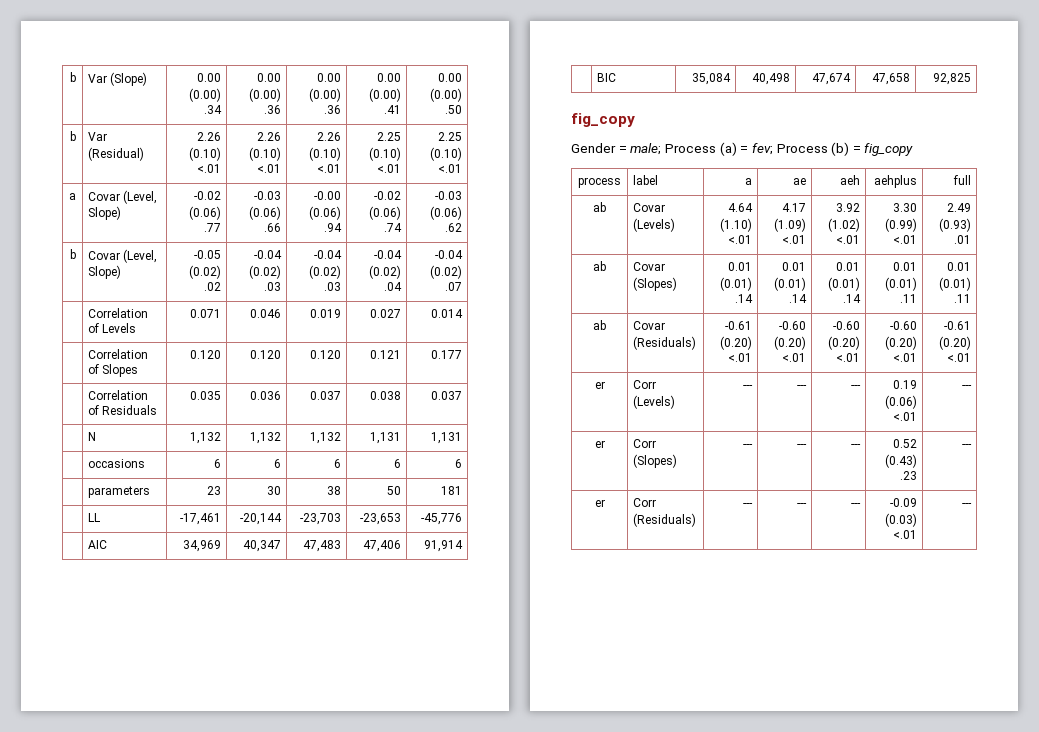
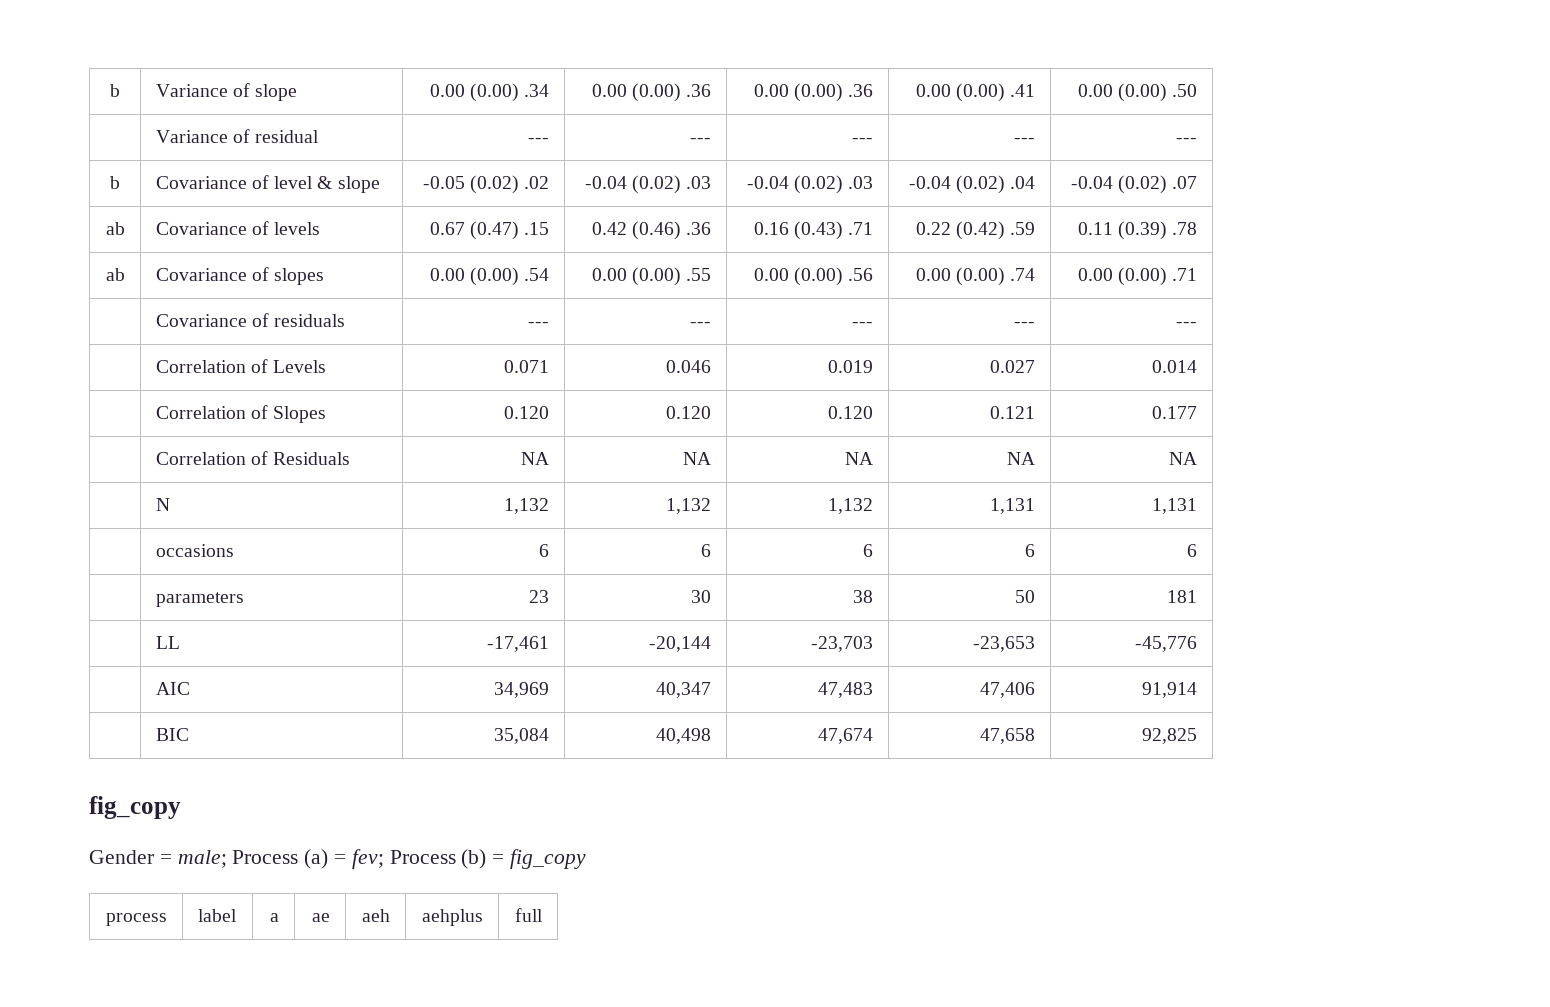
- b | Var (Slope) | 0.00 (0.00) .34 | 0.00 (0.00) .36 | 0.00 (0.00) .36 | 0.00 (0.00) .41 | 0.00 (0.00) .50
+ b | Variance of slope | 0.00 (0.00) .34 | 0.00 (0.00) .36 | 0.00 (0.00) .36 | 0.00 (0.00) .41 | 0.00 (0.00) .50
- b | Var (Residual) | 2.26 (0.10) <.01 | 2.26 (0.10) <.01 | 2.26 (0.10) <.01 | 2.25 (0.10) <.01 | 2.25 (0.10) <.01
- a | Covar (Level, Slope) | -0.02 (0.06) .77 | -0.03 (0.06) .66 | -0.00 (0.06) .94 | -0.02 (0.06) .74 | -0.03 (0.06) .62
- b | Covar (Level, Slope) | -0.05 (0.02) .02 | -0.04 (0.02) .03 | -0.04 (0.02) .03 | -0.04 (0.02) .04 | -0.04 (0.02) .07
+ | Variance of residual | --- | --- | --- | --- | ---
+ b | Covariance of level & slope | -0.05 (0.02) .02 | -0.04 (0.02) .03 | -0.04 (0.02) .03 | -0.04 (0.02) .04 | -0.04 (0.02) .07
+ ab | Covariance of levels | 0.67 (0.47) .15 | 0.42 (0.46) .36 | 0.16 (0.43) .71 | 0.22 (0.42) .59 | 0.11 (0.39) .78
+ ab | Covariance of slopes | 0.00 (0.00) .54 | 0.00 (0.00) .55 | 0.00 (0.00) .56 | 0.00 (0.00) .74 | 0.00 (0.00) .71
+ | Covariance of residuals | --- | --- | --- | --- | ---
- | Correlation of Residuals | 0.035 | 0.036 | 0.037 | 0.038 | 0.037
+ | Correlation of Residuals | NA | NA | NA | NA | NA
- ab | Covar (Levels) | 4.64 (1.10) <.01 | 4.17 (1.09) <.01 | 3.92 (1.02) <.01 | 3.30 (0.99) <.01 | 2.49 (0.93) .01
- ab | Covar (Slopes) | 0.01 (0.01) .14 | 0.01 (0.01) .14 | 0.01 (0.01) .14 | 0.01 (0.01) .11 | 0.01 (0.01) .11
- ab | Covar (Residuals) | -0.61 (0.20) <.01 | -0.60 (0.20) <.01 | -0.60 (0.20) <.01 | -0.60 (0.20) <.01 | -0.61 (0.20) <.01
- er | Corr (Levels) | --- | --- | --- | 0.19 (0.06) <.01 | ---
- er | Corr (Slopes) | --- | --- | --- | 0.52 (0.43) .23 | ---
- er | Corr (Residuals) | --- | --- | --- | -0.09 (0.03) <.01 | ---

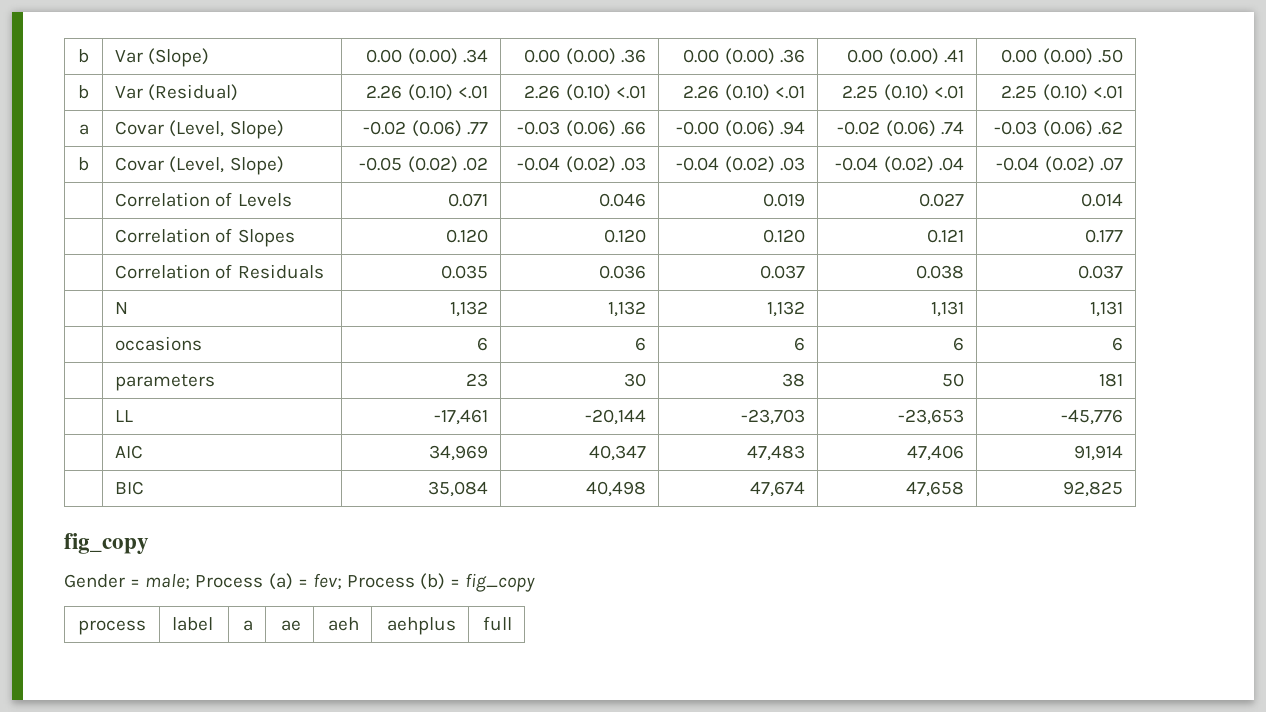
- b | Variance of slope | 0.00 (0.00) .34 | 0.00 (0.00) .36 | 0.00 (0.00) .36 | 0.00 (0.00) .41 | 0.00 (0.00) .50
+ b | Var (Slope) | 0.00 (0.00) .34 | 0.00 (0.00) .36 | 0.00 (0.00) .36 | 0.00 (0.00) .41 | 0.00 (0.00) .50
- | Variance of residual | --- | --- | --- | --- | ---
- b | Covariance of level & slope | -0.05 (0.02) .02 | -0.04 (0.02) .03 | -0.04 (0.02) .03 | -0.04 (0.02) .04 | -0.04 (0.02) .07
+ b | Var (Residual) | 2.26 (0.10) <.01 | 2.26 (0.10) <.01 | 2.26 (0.10) <.01 | 2.25 (0.10) <.01 | 2.25 (0.10) <.01
+ a | Covar (Level, Slope) | -0.02 (0.06) .77 | -0.03 (0.06) .66 | -0.00 (0.06) .94 | -0.02 (0.06) .74 | -0.03 (0.06) .62
+ b | Covar (Level, Slope) | -0.05 (0.02) .02 | -0.04 (0.02) .03 | -0.04 (0.02) .03 | -0.04 (0.02) .04 | -0.04 (0.02) .07
- ab | Covariance of levels | 0.67 (0.47) .15 | 0.42 (0.46) .36 | 0.16 (0.43) .71 | 0.22 (0.42) .59 | 0.11 (0.39) .78
- ab | Covariance of slopes | 0.00 (0.00) .54 | 0.00 (0.00) .55 | 0.00 (0.00) .56 | 0.00 (0.00) .74 | 0.00 (0.00) .71
- | Covariance of residuals | --- | --- | --- | --- | ---
- | Correlation of Residuals | NA | NA | NA | NA | NA
+ | Correlation of Residuals | 0.035 | 0.036 | 0.037 | 0.038 | 0.037

